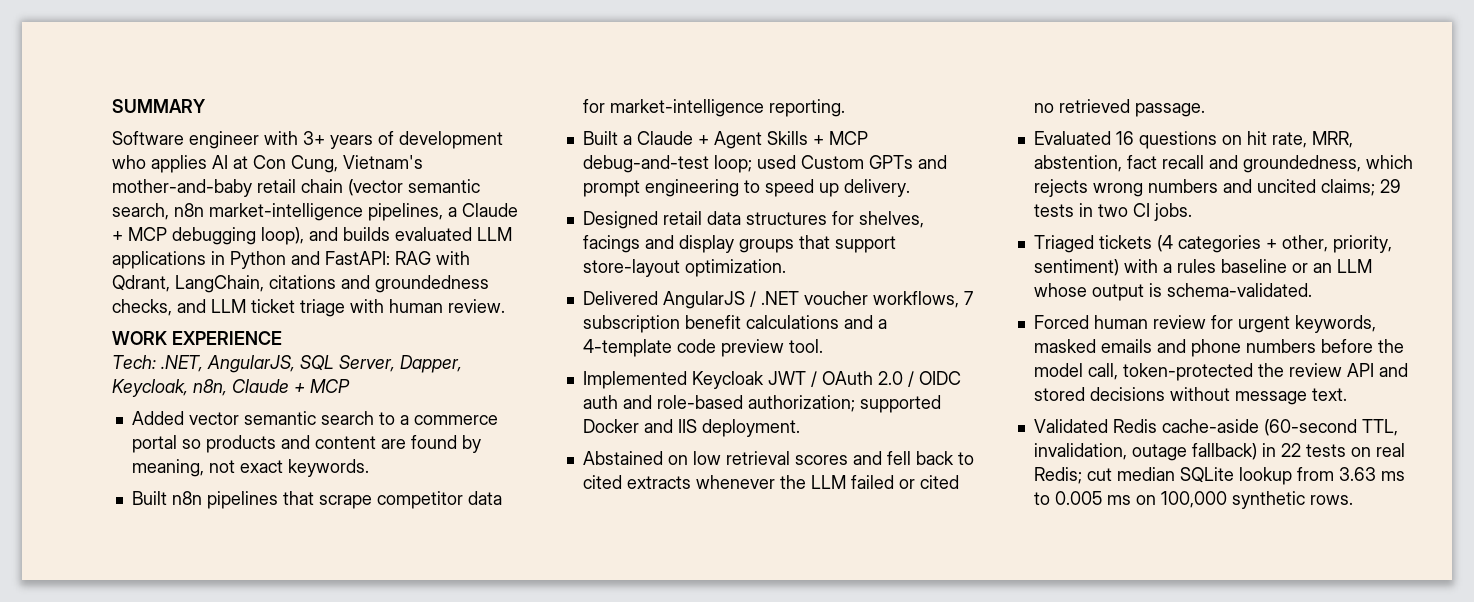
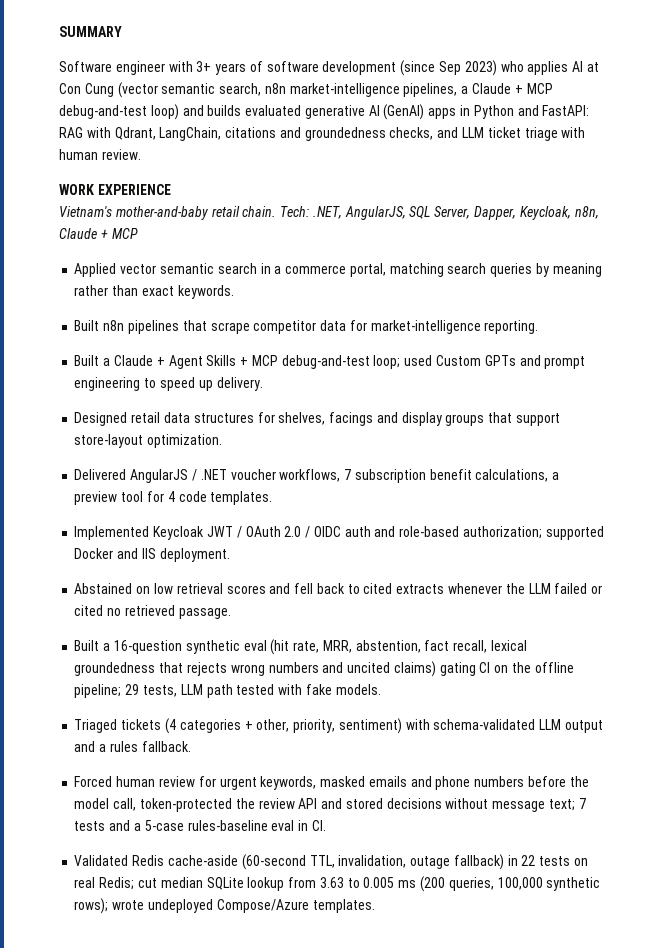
- Software engineer with 3+ years of development who applies AI at Con Cung, Vietnam's mother-and-baby retail chain (vector semantic search, n8n market-intelligence pipelines, a Claude + MCP debugging loop), and builds evaluated LLM applications in Python and FastAPI: RAG with Qdrant, LangChain, citations and groundedness checks, and LLM ticket triage with human review.
+ Software engineer with 3+ years of software development (since Sep 2023) who applies AI at Con Cung (vector semantic search, n8n market-intelligence pipelines, a Claude + MCP debug-and-test loop) and builds evaluated generative AI (GenAI) apps in Python and FastAPI: RAG with Qdrant, LangChain, citations and groundedness checks, and LLM ticket triage with human review.
+ Vietnam's mother-and-baby retail chain.
- Added vector semantic search to a commerce portal so products and content are found by meaning, not exact keywords.
+ Applied vector semantic search in a commerce portal, matching search queries by meaning rather than exact keywords.
- Delivered AngularJS / .NET voucher workflows, 7 subscription benefit calculations and a 4-template code preview tool.
+ Delivered AngularJS / .NET voucher workflows, 7 subscription benefit calculations, a preview tool for 4 code templates.
- Evaluated 16 questions on hit rate, MRR, abstention, fact recall and groundedness, which rejects wrong numbers and uncited claims; 29 tests in two CI jobs.
+ Built a 16-question synthetic eval (hit rate, MRR, abstention, fact recall, lexical groundedness that rejects wrong numbers and uncited claims) gating CI on the offline pipeline; 29 tests, LLM path tested with fake models.
- Triaged tickets (4 categories + other, priority, sentiment) with a rules baseline or an LLM whose output is schema-validated.
+ Triaged tickets (4 categories + other, priority, sentiment) with schema-validated LLM output and a rules fallback.
- Forced human review for urgent keywords, masked emails and phone numbers before the model call, token-protected the review API and stored decisions without message text.
+ Forced human review for urgent keywords, masked emails and phone numbers before the model call, token-protected the review API and stored decisions without message text; 7 tests and a 5-case rules-baseline eval in CI.
- Validated Redis cache-aside (60-second TTL, invalidation, outage fallback) in 22 tests on real Redis; cut median SQLite lookup from 3.63 ms to 0.005 ms on 100,000 synthetic rows.
+ Validated Redis cache-aside (60-second TTL, invalidation, outage fallback) in 22 tests on real Redis; cut median SQLite lookup from 3.63 to 0.005 ms (200 queries, 100,000 synthetic rows); wrote undeployed Compose/Azure templates.

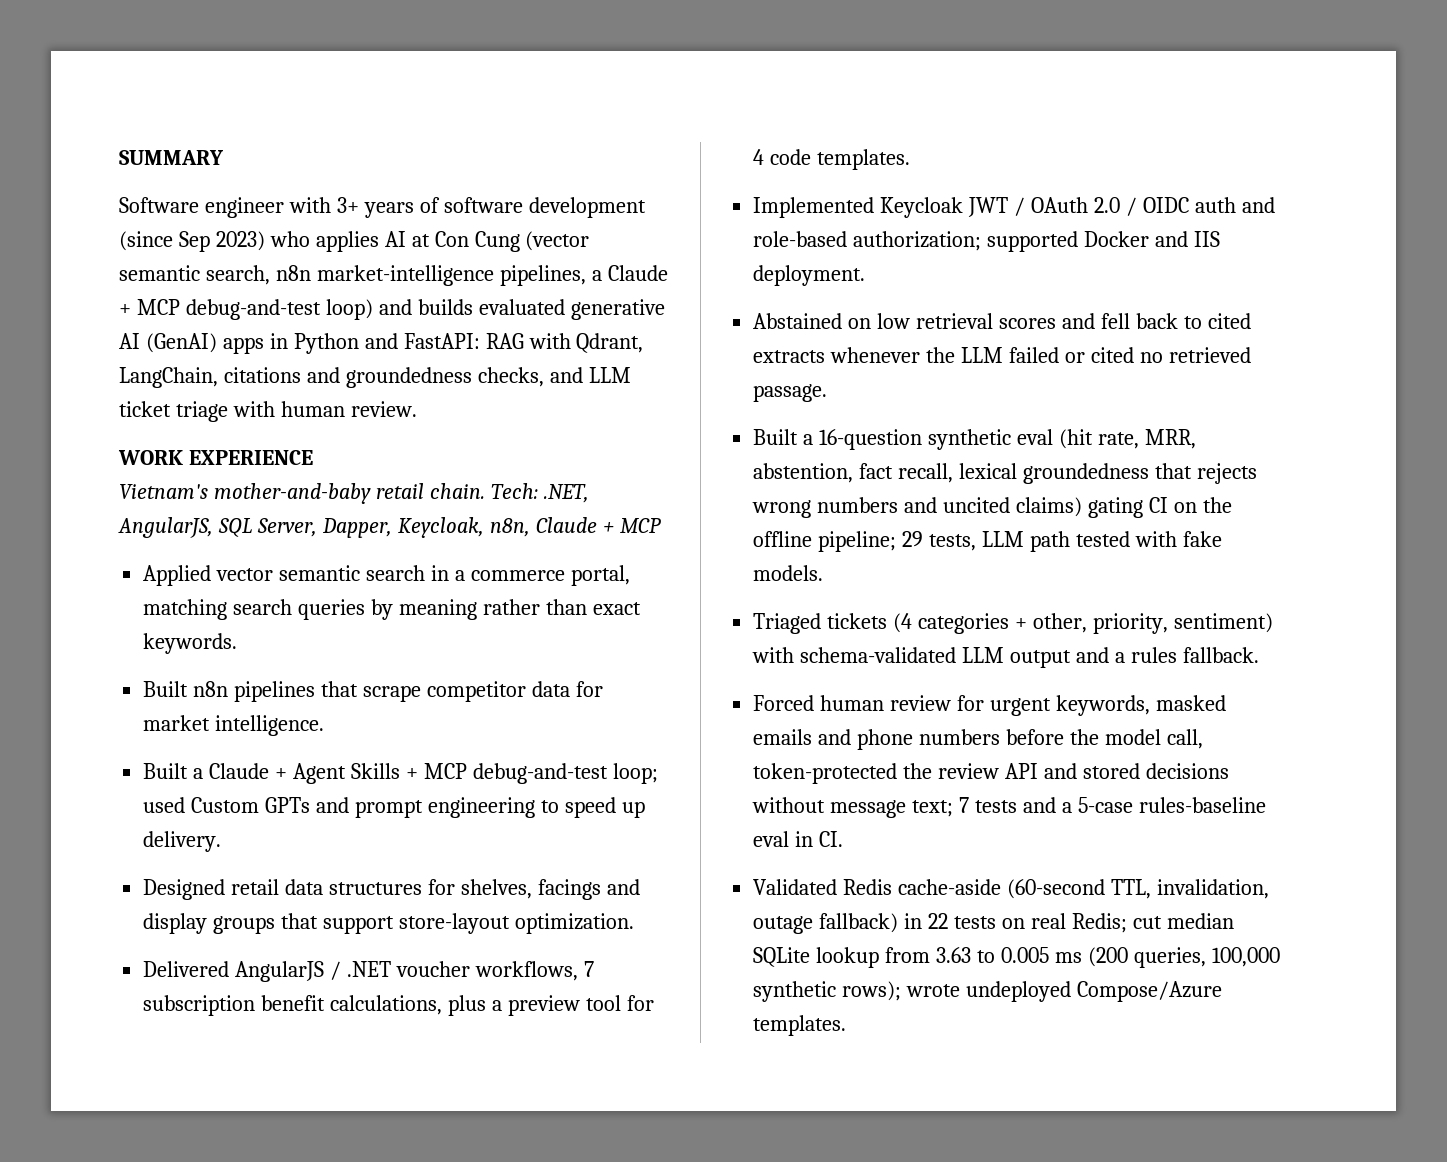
- Built n8n pipelines that scrape competitor data for market-intelligence reporting.
+ Built n8n pipelines that scrape competitor data for market intelligence.
- Delivered AngularJS / .NET voucher workflows, 7 subscription benefit calculations, a preview tool for 4 code templates.
+ Delivered AngularJS / .NET voucher workflows, 7 subscription benefit calculations, plus a preview tool for 4 code templates.

